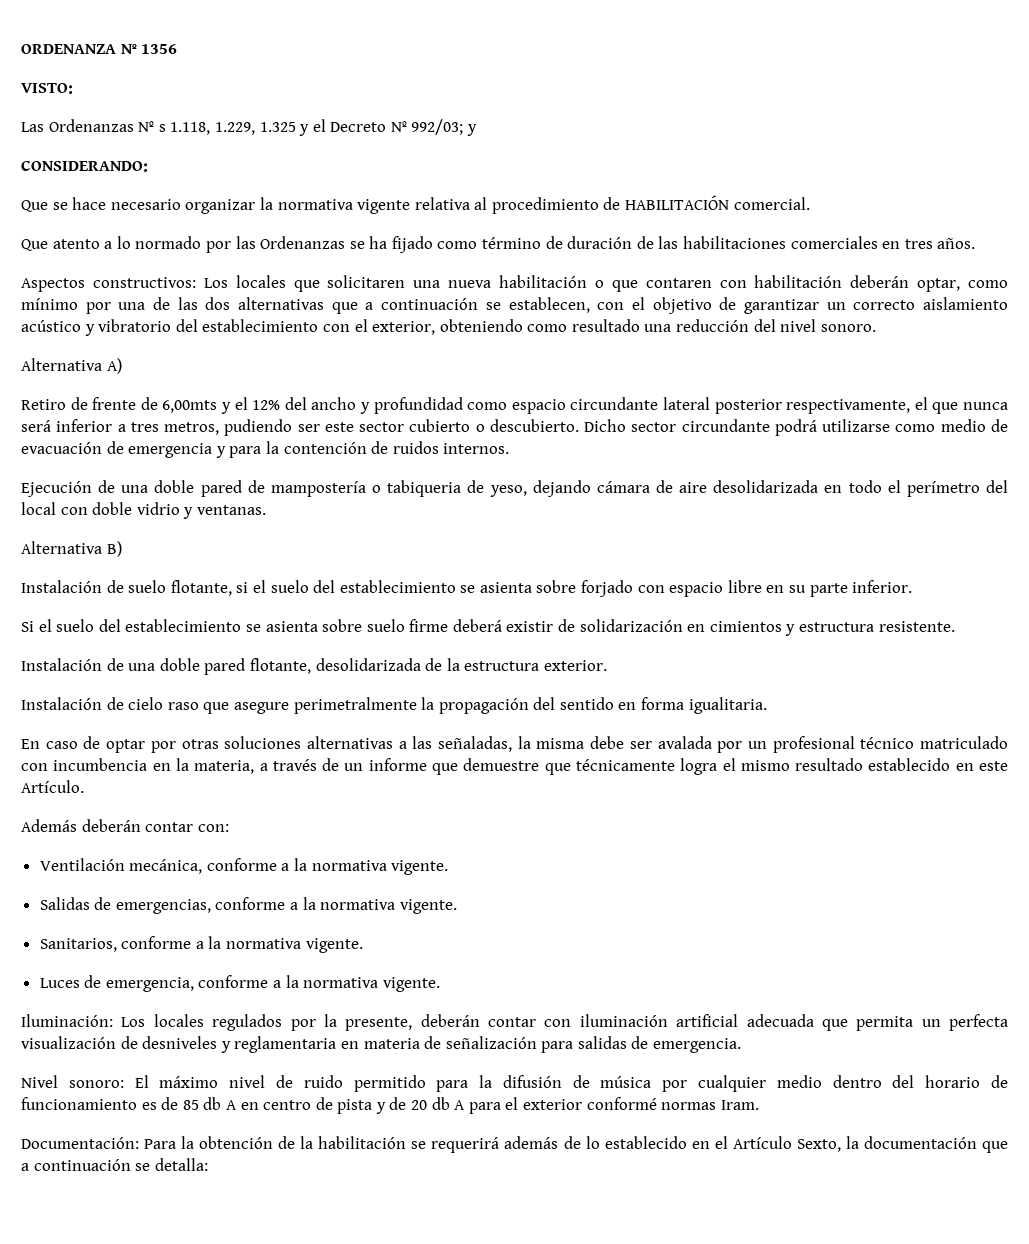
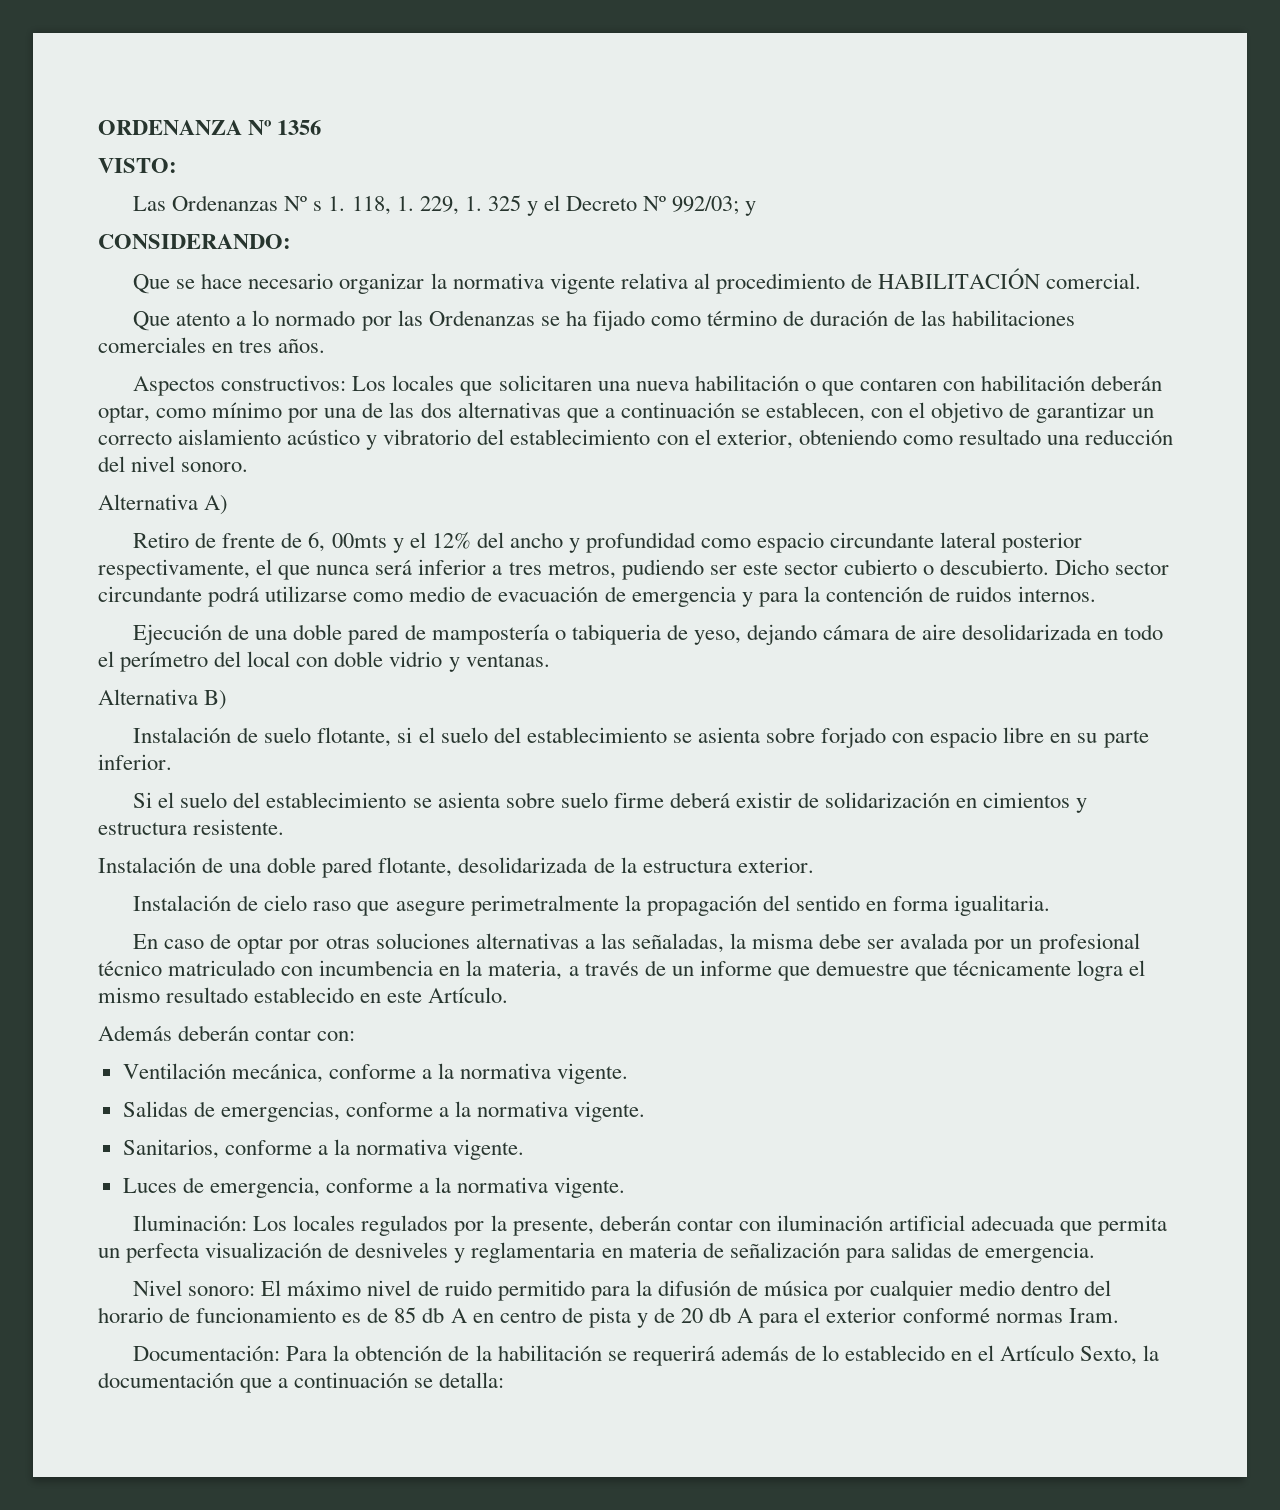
- Las Ordenanzas Nº s 1.118, 1.229, 1.325 y el Decreto Nº 992/03; y
+ Las Ordenanzas Nº s 1. 118, 1. 229, 1. 325 y el Decreto Nº 992/03; y
- Retiro de frente de 6,00mts y el 12% del ancho y profundidad como espacio circundante lateral posterior respectivamente, el que nunca será inferior a tres metros, pudiendo ser este sector cubierto o descubierto.
+ Retiro de frente de 6, 00mts y el 12% del ancho y profundidad como espacio circundante lateral posterior respectivamente, el que nunca será inferior a tres metros, pudiendo ser este sector cubierto o descubierto.

